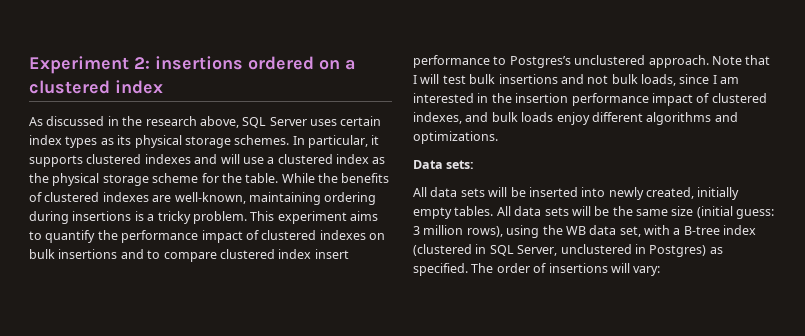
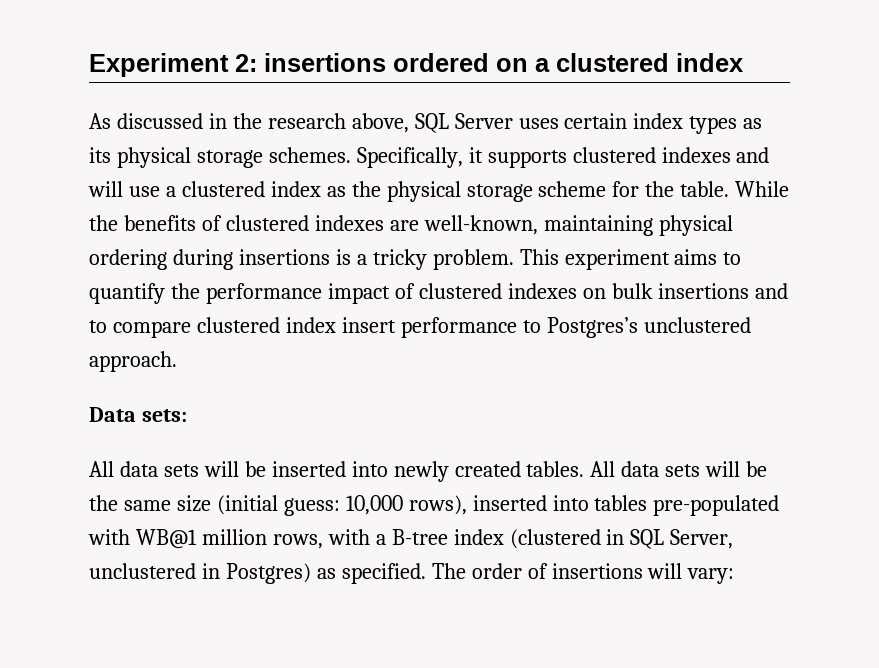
- In particular, it supports clustered indexes and will use a clustered index as the physical storage scheme for the table.
+ Specifically, it supports clustered indexes and will use a clustered index as the physical storage scheme for the table.
- While the benefits of clustered indexes are well-known, maintaining ordering during insertions is a tricky problem.
+ While the benefits of clustered indexes are well-known, maintaining physical ordering during insertions is a tricky problem.
- Note that I will test bulk insertions and not bulk loads, since I am interested in the insertion performance impact of clustered indexes, and bulk loads enjoy different algorithms and optimizations.
- All data sets will be inserted into newly created, initially empty tables.
+ All data sets will be inserted into newly created tables.
- All data sets will be the same size (initial guess: 3 million rows), using the WB data set, with a B-tree index (clustered in SQL Server, unclustered in Postgres) as specified.
+ All data sets will be the same size (initial guess: 10,000 rows), inserted into tables pre-populated with WB@1 million rows, with a B-tree index (clustered in SQL Server, unclustered in Postgres) as specified.

